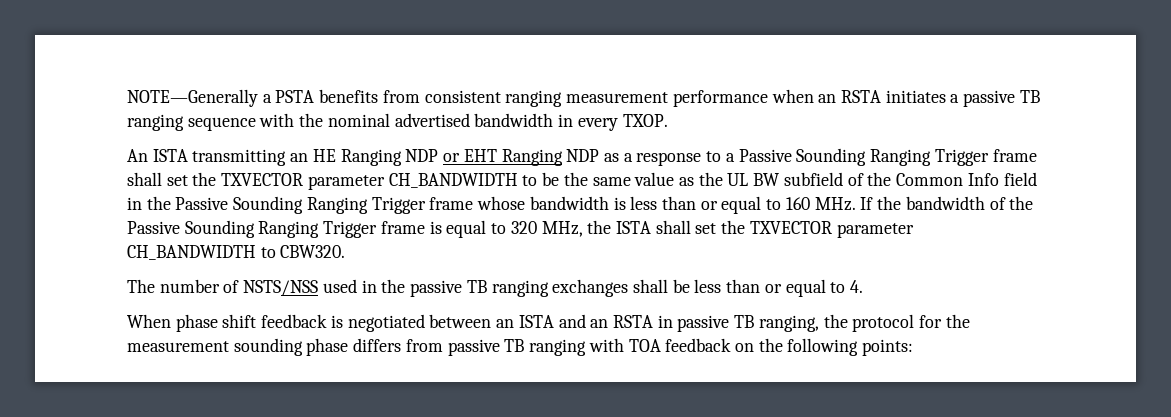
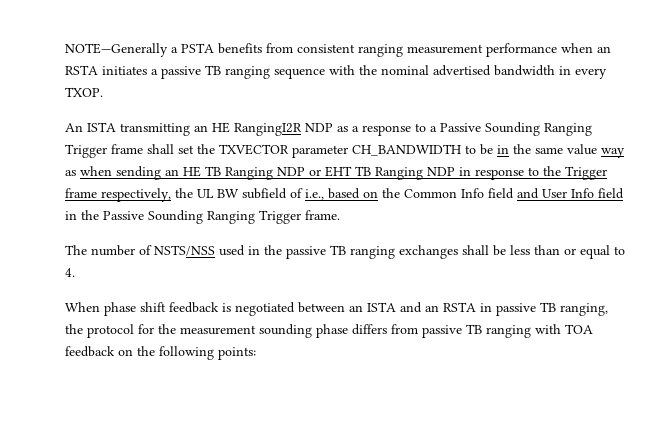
- An ISTA transmitting an HE Ranging NDP or EHT Ranging NDP as a response to a Passive Sounding Ranging Trigger frame shall set the TXVECTOR parameter CH_BANDWIDTH to be the same value as the UL BW subfield of the Common Info field in the Passive Sounding Ranging Trigger frame whose bandwidth is less than or equal to 160 MHz. If the bandwidth of the Passive Sounding Ranging Trigger frame is equal to 320 MHz, the ISTA shall set the TXVECTOR parameter CH_BANDWIDTH to CBW320.
+ An ISTA transmitting an HE RangingI2R NDP as a response to a Passive Sounding Ranging Trigger frame shall set the TXVECTOR parameter CH_BANDWIDTH to be in the same value way as when sending an HE TB Ranging NDP or EHT TB Ranging NDP in response to the Trigger frame respectively, the UL BW subfield of i.e., based on the Common Info field and User Info field in the Passive Sounding Ranging Trigger frame.

